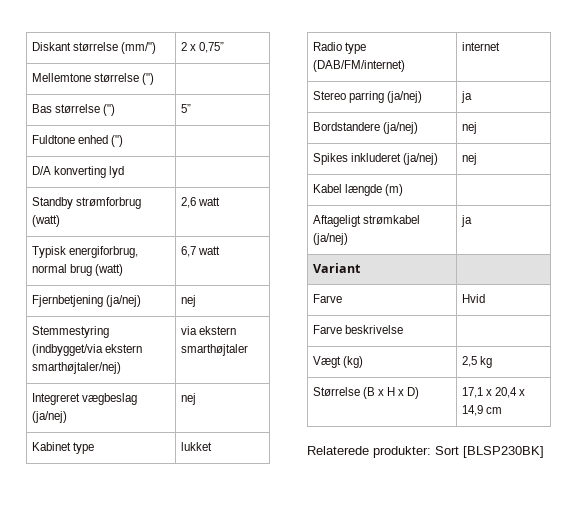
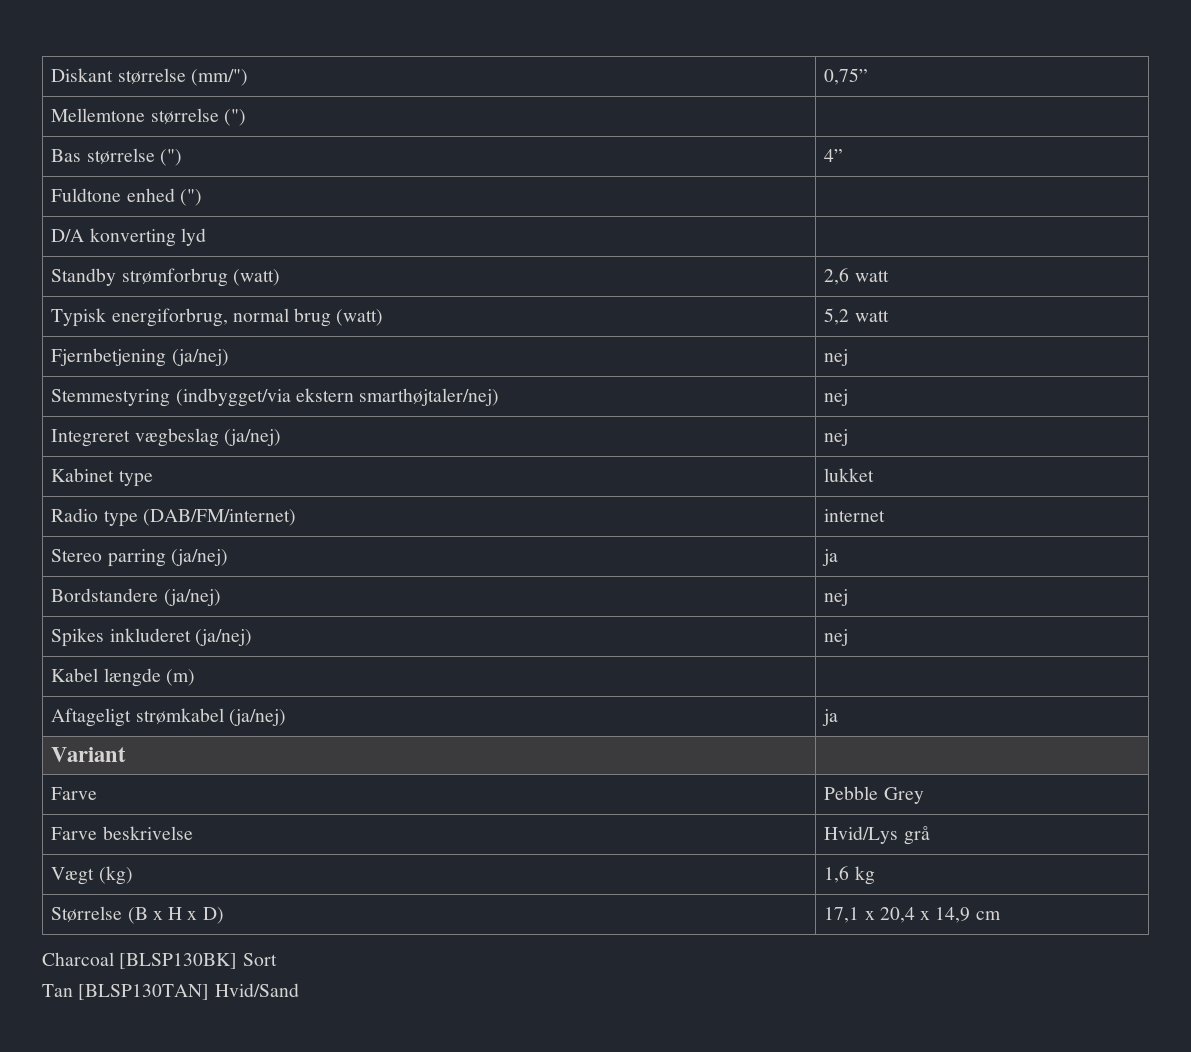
- Diskant størrelse (mm/") | 2 x 0,75”
+ Diskant størrelse (mm/") | 0,75”
- Bas størrelse (") | 5”
+ Bas størrelse (") | 4”
- Typisk energiforbrug, normal brug (watt) | 6,7 watt
+ Typisk energiforbrug, normal brug (watt) | 5,2 watt
- Stemmestyring (indbygget/via ekstern smarthøjtaler/nej) | via ekstern smarthøjtaler
+ Stemmestyring (indbygget/via ekstern smarthøjtaler/nej) | nej
- Farve | Hvid
+ Farve | Pebble Grey
- Farve beskrivelse |
+ Farve beskrivelse | Hvid/Lys grå
- Vægt (kg) | 2,5 kg
+ Vægt (kg) | 1,6 kg
- Relaterede produkter: Sort [BLSP230BK]
+ Charcoal [BLSP130BK] Sort
+ Tan [BLSP130TAN] Hvid/Sand

